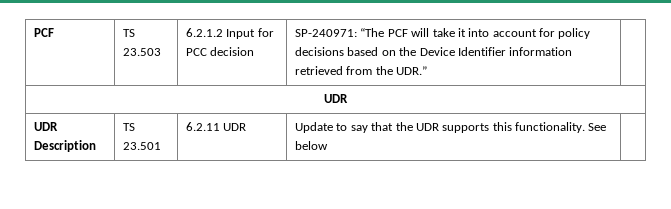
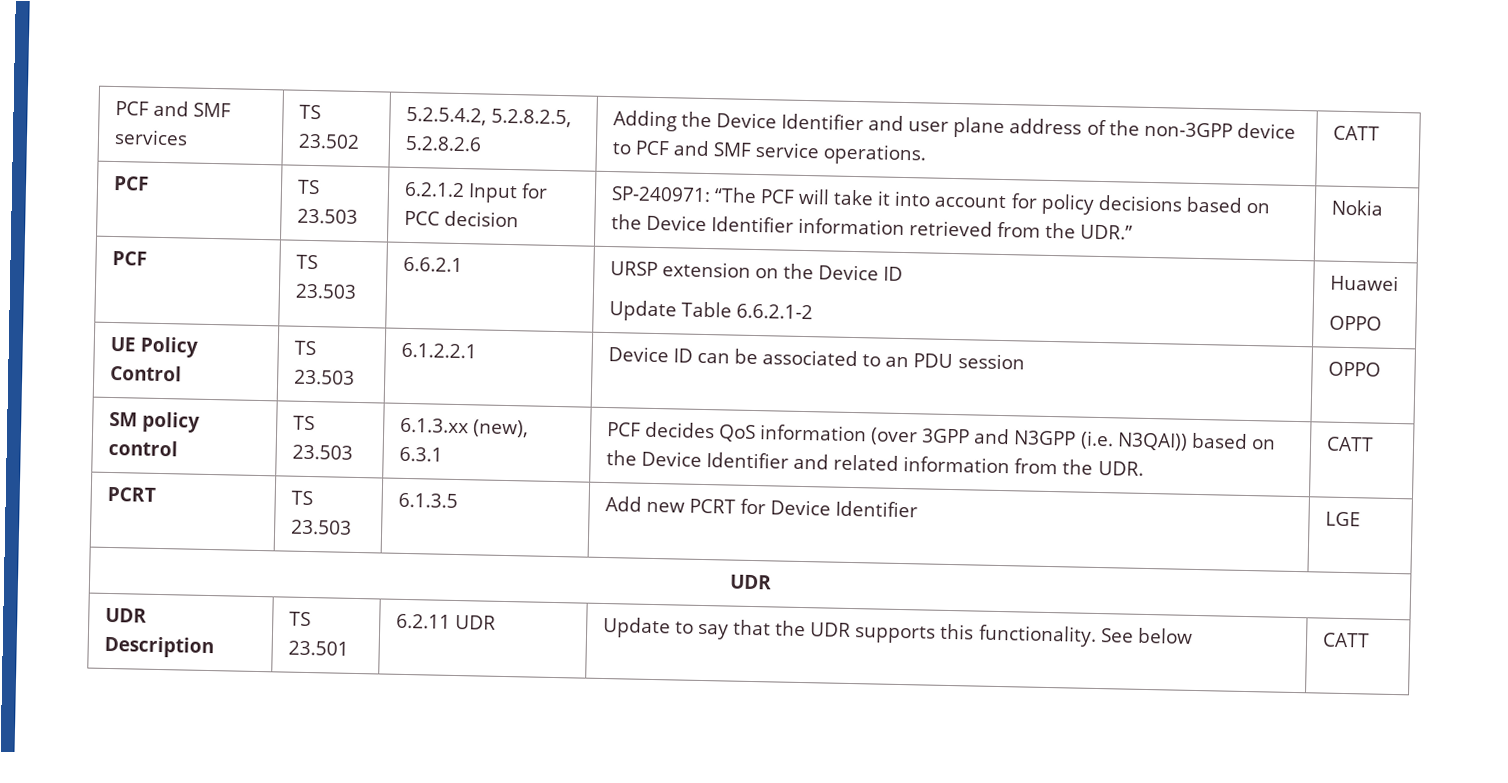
- PCF | TS 23.503 | 6.2.1.2 Input for PCC decision | SP-240971: “The PCF will take it into account for policy decisions based on the Device Identifier information retrieved from the UDR.” |
+ PCF and SMF services | TS 23.502 | 5.2.5.4.2, 5.2.8.2.5, 5.2.8.2.6 | Adding the Device Identifier and user plane address of the non-3GPP device to PCF and SMF service operations. | CATT
+ PCF | TS 23.503 | 6.2.1.2 Input for PCC decision | SP-240971: “The PCF will take it into account for policy decisions based on the Device Identifier information retrieved from the UDR.” | Nokia
+ PCF | TS 23.503 | 6.6.2.1 | URSP extension on the Device ID
+ Update Table 6.6.2.1-2 | Huawei
+ OPPO
+ UE Policy Control | TS 23.503 | 6.1.2.2.1 | Device ID can be associated to an PDU session | OPPO
+ SM policy control | TS 23.503 | 6.1.3.xx (new), 6.3.1 | PCF decides QoS information (over 3GPP and N3GPP (i.e. N3QAI)) based on the Device Identifier and related information from the UDR. | CATT
+ PCRT | TS 23.503 | 6.1.3.5 | Add new PCRT for Device Identifier | LGE
- UDR Description | TS 23.501 | 6.2.11 UDR | Update to say that the UDR supports this functionality. See below |
+ UDR Description | TS 23.501 | 6.2.11 UDR | Update to say that the UDR supports this functionality. See below | CATT

